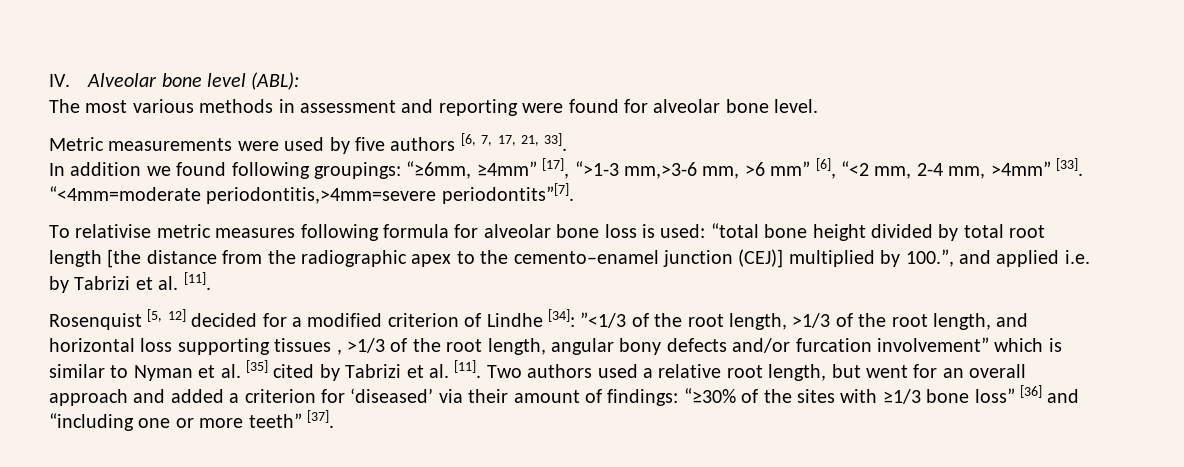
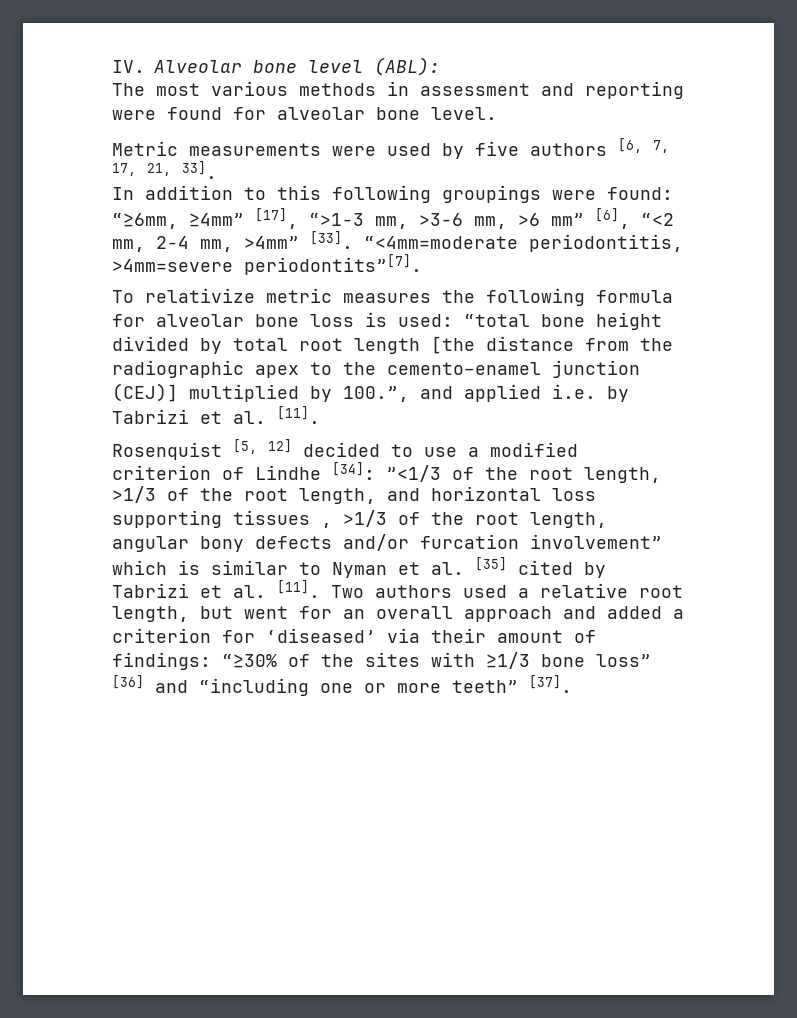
- In addition we found following groupings: “≥6mm, ≥4mm” [17], “>1-3 mm,>3-6 mm, >6 mm” [6], “<2 mm, 2-4 mm, >4mm” [33].
+ In addition to this following groupings were found: “≥6mm, ≥4mm” [17], “>1-3 mm, >3-6 mm, >6 mm” [6], “<2 mm, 2-4 mm, >4mm” [33].
- “<4mm=moderate periodontitis,>4mm=severe periodontits”[7].
+ “<4mm=moderate periodontitis, >4mm=severe periodontits”[7].
- To relativise metric measures following formula for alveolar bone loss is used: “total bone height divided by total root length [the distance from the radiographic apex to the cemento–enamel junction (CEJ)] multiplied by 100.”, and applied i.e. by Tabrizi et al. [11].
+ To relativize metric measures the following formula for alveolar bone loss is used: “total bone height divided by total root length [the distance from the radiographic apex to the cemento–enamel junction (CEJ)] multiplied by 100.”, and applied i.e. by Tabrizi et al. [11].
- Rosenquist [5, 12] decided for a modified criterion of Lindhe [34]: ”<1/3 of the root length, >1/3 of the root length, and horizontal loss supporting tissues , >1/3 of the root length, angular bony defects and/or furcation involvement” which is similar to Nyman et al. [35] cited by Tabrizi et al. [11].
+ Rosenquist [5, 12] decided to use a modified criterion of Lindhe [34]: ”<1/3 of the root length, >1/3 of the root length, and horizontal loss supporting tissues , >1/3 of the root length, angular bony defects and/or furcation involvement” which is similar to Nyman et al. [35] cited by Tabrizi et al. [11].

